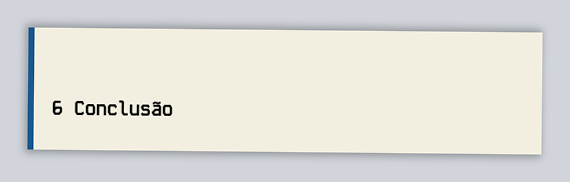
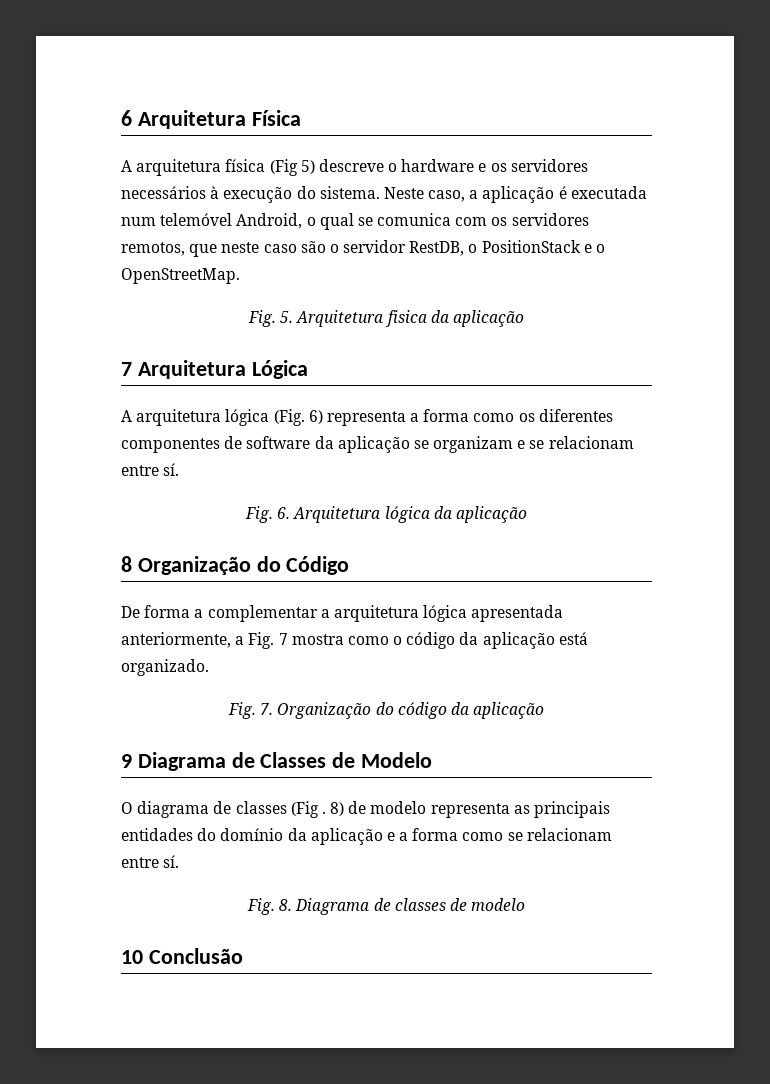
- 6 Conclusão
+ 6 Arquitetura Física
+ A arquitetura física (Fig 5) descreve o hardware e os servidores necessários à execução do sistema. Neste caso, a aplicação é executada num telemóvel Android, o qual se comunica com os servidores remotos, que neste caso são o servidor RestDB, o PositionStack e o OpenStreetMap.
+ Fig. 5. Arquitetura fisica da aplicação
+ 7 Arquitetura Lógica
+ A arquitetura lógica (Fig. 6) representa a forma como os diferentes componentes de software da aplicação se organizam e se relacionam entre sí.
+ Fig. 6. Arquitetura lógica da aplicação
+ 8 Organização do Código
+ De forma a complementar a arquitetura lógica apresentada anteriormente, a Fig. 7 mostra como o código da aplicação está organizado.
+ Fig. 7. Organização do código da aplicação
+ 9 Diagrama de Classes de Modelo
+ O diagrama de classes (Fig . 8) de modelo representa as principais entidades do domínio da aplicação e a forma como se relacionam entre sí.
+ Fig. 8. Diagrama de classes de modelo
+ 10 Conclusão

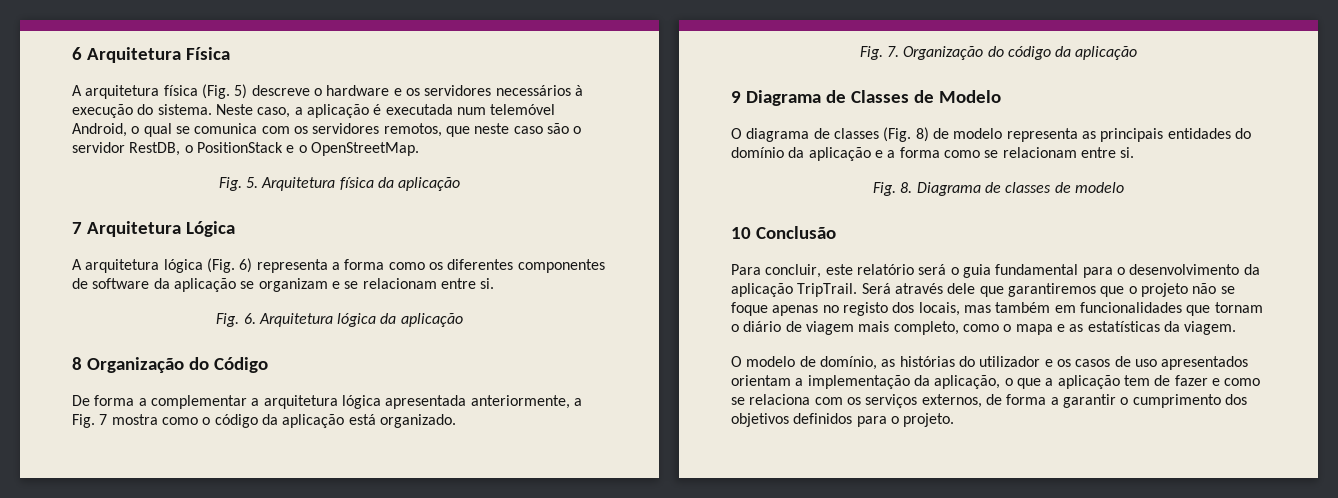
- A arquitetura física (Fig 5) descreve o hardware e os servidores necessários à execução do sistema.
+ A arquitetura física (Fig. 5) descreve o hardware e os servidores necessários à execução do sistema.
- Fig. 5. Arquitetura fisica da aplicação
+ Fig. 5. Arquitetura física da aplicação
- A arquitetura lógica (Fig. 6) representa a forma como os diferentes componentes de software da aplicação se organizam e se relacionam entre sí.
+ A arquitetura lógica (Fig. 6) representa a forma como os diferentes componentes de software da aplicação se organizam e se relacionam entre si.
- O diagrama de classes (Fig . 8) de modelo representa as principais entidades do domínio da aplicação e a forma como se relacionam entre sí.
+ O diagrama de classes (Fig. 8) de modelo representa as principais entidades do domínio da aplicação e a forma como se relacionam entre si.
+ Para concluir, este relatório será o guia fundamental para o desenvolvimento da aplicação TripTrail. Será através dele que garantiremos que o projeto não se foque apenas no registo dos locais, mas também em funcionalidades que tornam o diário de viagem mais completo, como o mapa e as estatísticas da viagem.
+ O modelo de domínio, as histórias do utilizador e os casos de uso apresentados orientam a implementação da aplicação, o que a aplicação tem de fazer e como se relaciona com os serviços externos, de forma a garantir o cumprimento dos objetivos definidos para o projeto.

